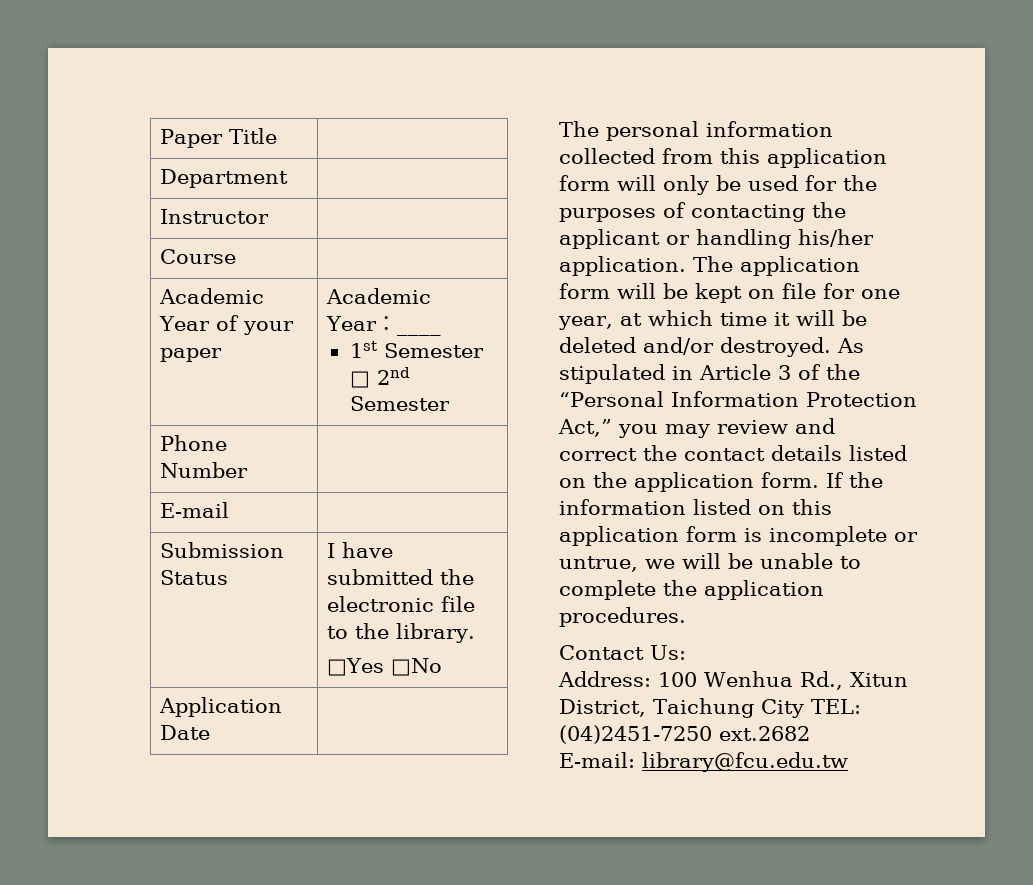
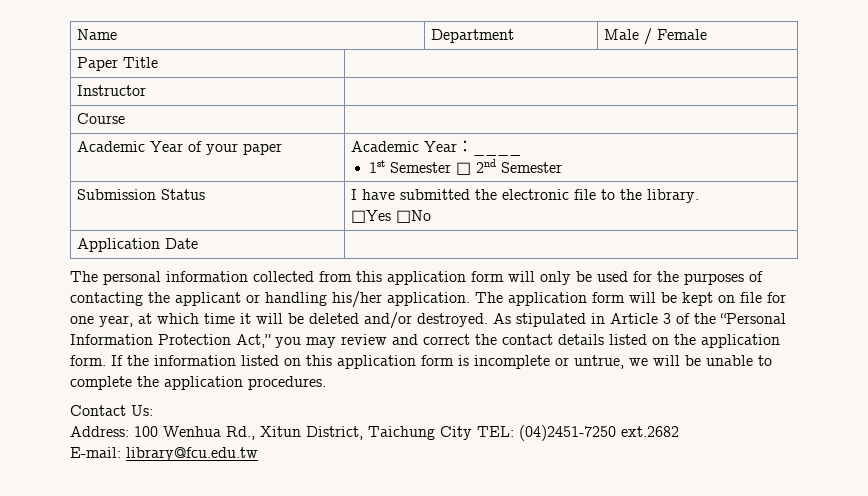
+ Name | Department | Male / Female
- Department |
- Phone Number |
- E-mail |

